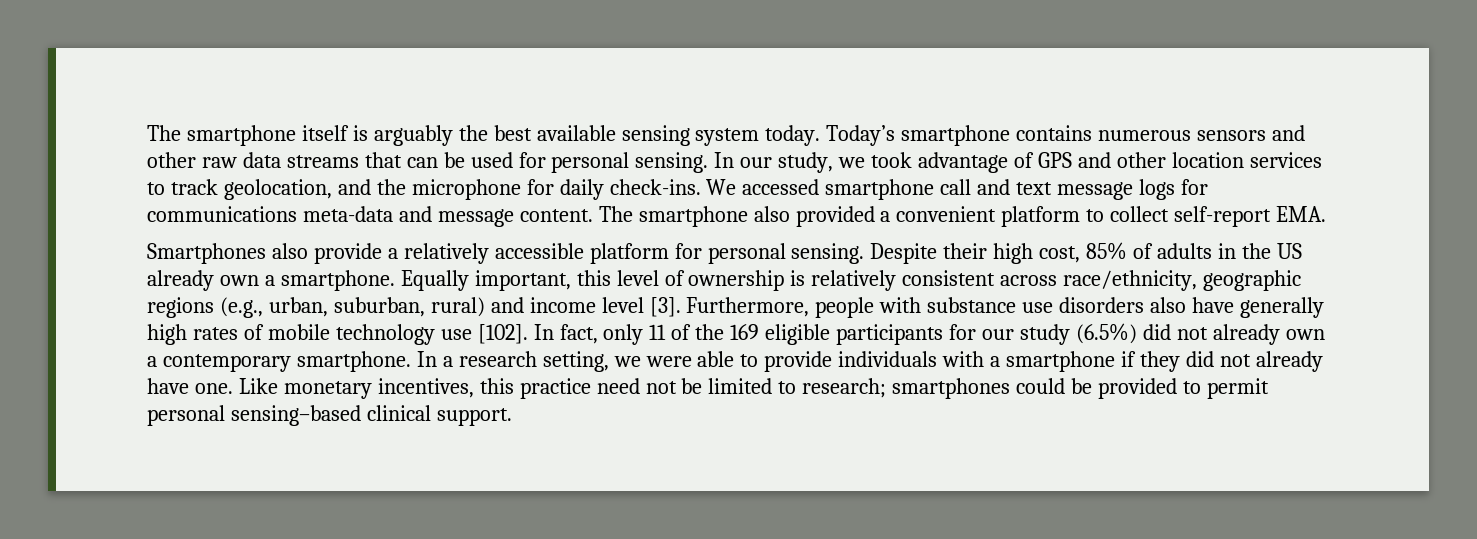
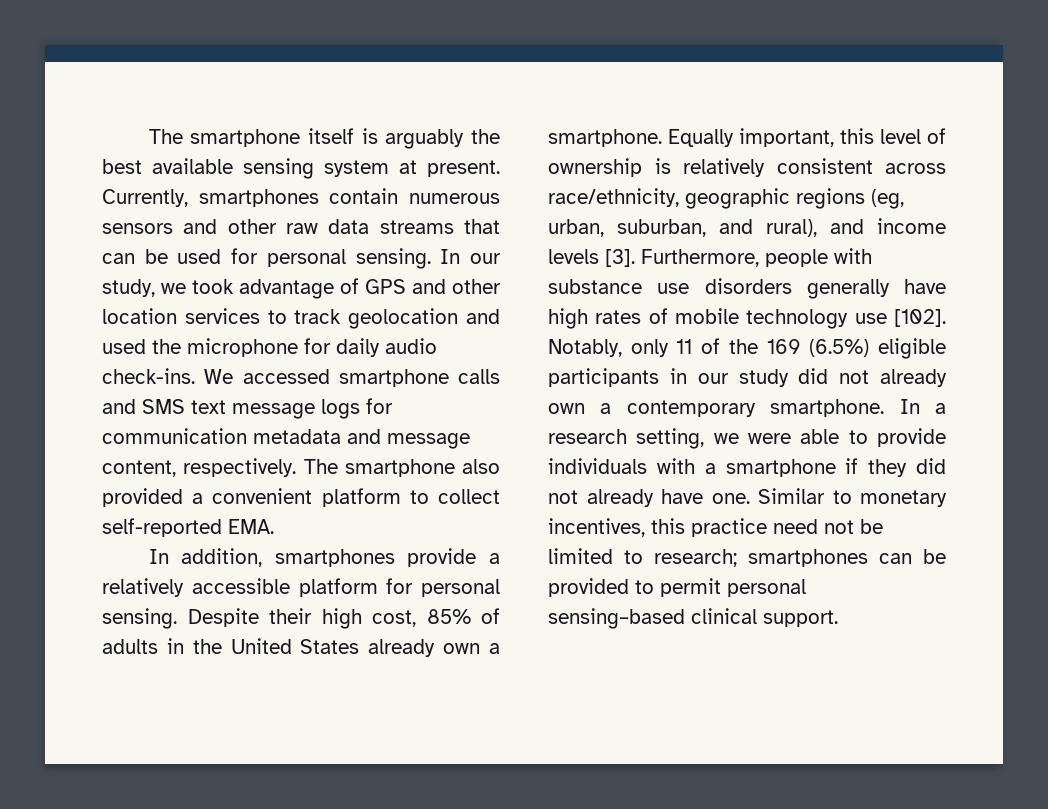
- The smartphone itself is arguably the best available sensing system today. Today’s smartphone contains numerous sensors and other raw data streams that can be used for personal sensing.
+ The smartphone itself is arguably the best available sensing system at present. Currently, smartphones contain numerous sensors and other raw data streams that can be used for personal sensing.
- In our study, we took advantage of GPS and other location services to track geolocation, and the microphone for daily check-ins.
+ In our study, we took advantage of GPS and other location services to track geolocation and used the microphone for daily audio check-ins.
- We accessed smartphone call and text message logs for communications meta-data and message content.
+ We accessed smartphone calls and SMS text message logs for communication metadata and message content, respectively.
- The smartphone also provided a convenient platform to collect self-report EMA.
+ The smartphone also provided a convenient platform to collect self-reported EMA.
- Smartphones also provide a relatively accessible platform for personal sensing.
+ In addition, smartphones provide a relatively accessible platform for personal sensing.
- Despite their high cost, 85% of adults in the US already own a smartphone.
+ Despite their high cost, 85% of adults in the United States already own a smartphone.
- Equally important, this level of ownership is relatively consistent across race/ethnicity, geographic regions (e.g., urban, suburban, rural) and income level [3].
+ Equally important, this level of ownership is relatively consistent across race/ethnicity, geographic regions (eg, urban, suburban, and rural), and income levels [3].
- Furthermore, people with substance use disorders also have generally high rates of mobile technology use [102].
+ Furthermore, people with substance use disorders generally have high rates of mobile technology use [102].
- In fact, only 11 of the 169 eligible participants for our study (6.5%) did not already own a contemporary smartphone.
+ Notably, only 11 of the 169 (6.5%) eligible participants in our study did not already own a contemporary smartphone.
- Like monetary incentives, this practice need not be limited to research; smartphones could be provided to permit personal sensing–based clinical support.
+ Similar to monetary incentives, this practice need not be limited to research; smartphones can be provided to permit personal sensing–based clinical support.

